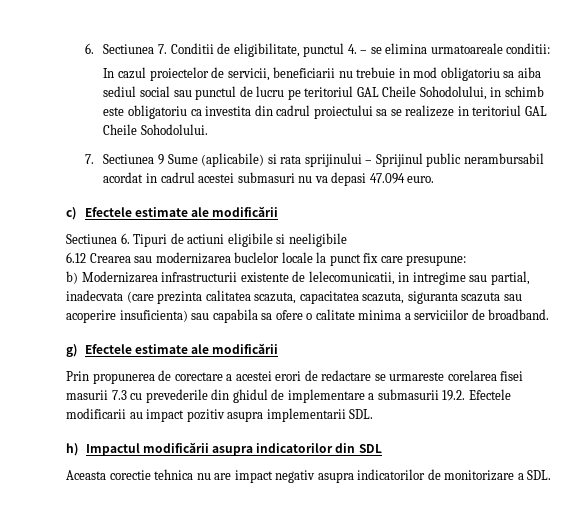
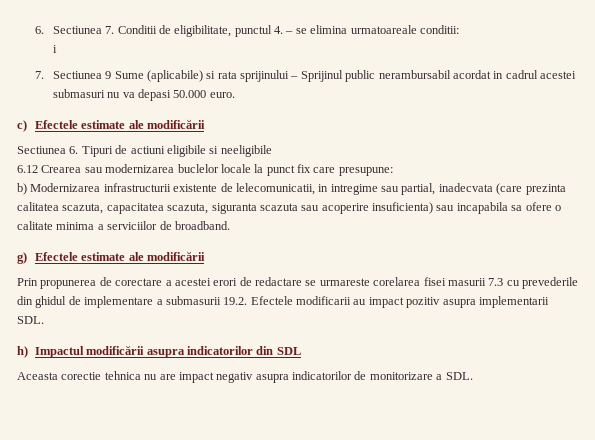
- In cazul proiectelor de servicii, beneficiarii nu trebuie in mod obligatoriu sa aiba sediul social sau punctul de lucru pe teritoriul GAL Cheile Sohodolului, in schimb este obligatoriu ca investita din cadrul proiectului sa se realizeze in teritoriul GAL Cheile Sohodolului.
+ i
- 7. Sectiunea 9 Sume (aplicabile) si rata sprijinului – Sprijinul public nerambursabil acordat in cadrul acestei submasuri nu va depasi 47.094 euro.
+ 7. Sectiunea 9 Sume (aplicabile) si rata sprijinului – Sprijinul public nerambursabil acordat in cadrul acestei submasuri nu va depasi 50.000 euro.
- b) Modernizarea infrastructurii existente de lelecomunicatii, in intregime sau partial, inadecvata (care prezinta calitatea scazuta, capacitatea scazuta, siguranta scazuta sau acoperire insuficienta) sau capabila sa ofere o calitate minima a serviciilor de broadband.
+ b) Modernizarea infrastructurii existente de lelecomunicatii, in intregime sau partial, inadecvata (care prezinta calitatea scazuta, capacitatea scazuta, siguranta scazuta sau acoperire insuficienta) sau incapabila sa ofere o calitate minima a serviciilor de broadband.

